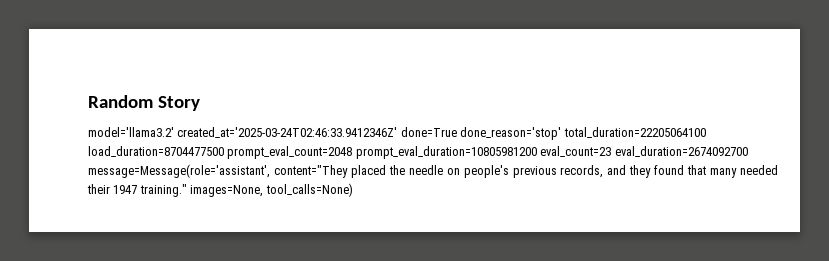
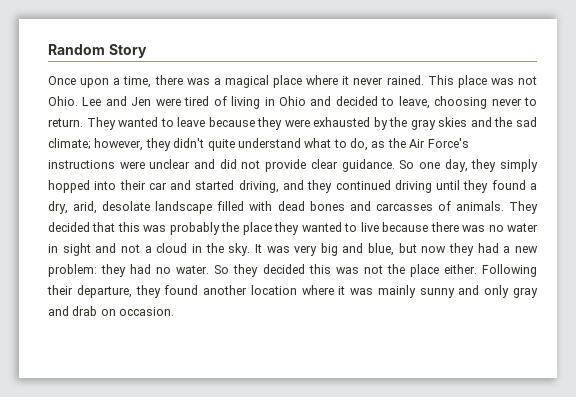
- model='llama3.2' created_at='2025-03-24T02:46:33.9412346Z' done=True done_reason='stop' total_duration=22205064100 load_duration=8704477500 prompt_eval_count=2048 prompt_eval_duration=10805981200 eval_count=23 eval_duration=2674092700 message=Message(role='assistant', content="They placed the needle on people's previous records, and they found that many needed their 1947 training." images=None, tool_calls=None)
+ Once upon a time, there was a magical place where it never rained. This place was not Ohio. Lee and Jen were tired of living in Ohio and decided to leave, choosing never to return. They wanted to leave because they were exhausted by the gray skies and the sad climate; however, they didn't quite understand what to do, as the Air Force's instructions were unclear and did not provide clear guidance. So one day, they simply hopped into their car and started driving, and they continued driving until they found a dry, arid, desolate landscape filled with dead bones and carcasses of animals. They decided that this was probably the place they wanted to live because there was no water in sight and not a cloud in the sky. It was very big and blue, but now they had a new problem: they had no water. So they decided this was not the place either. Following their departure, they found another location where it was mainly sunny and only gray and drab on occasion.

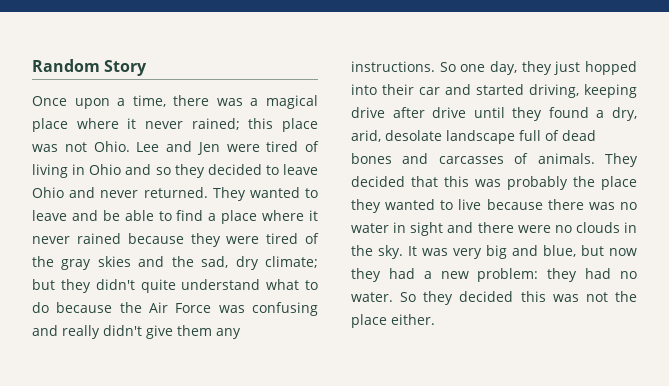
- Once upon a time, there was a magical place where it never rained. This place was not Ohio.
+ Once upon a time, there was a magical place where it never rained; this place was not Ohio.
- Lee and Jen were tired of living in Ohio and decided to leave, choosing never to return. They wanted to leave because they were exhausted by the gray skies and the sad climate; however, they didn't quite understand what to do, as the Air Force's instructions were unclear and did not provide clear guidance.
+ Lee and Jen were tired of living in Ohio and so they decided to leave Ohio and never returned. They wanted to leave and be able to find a place where it never rained because they were tired of the gray skies and the sad, dry climate; but they didn't quite understand what to do because the Air Force was confusing and really didn't give them any instructions.
- So one day, they simply hopped into their car and started driving, and they continued driving until they found a dry, arid, desolate landscape filled with dead bones and carcasses of animals.
+ So one day, they just hopped into their car and started driving, keeping drive after drive until they found a dry, arid, desolate landscape full of dead bones and carcasses of animals.
- They decided that this was probably the place they wanted to live because there was no water in sight and not a cloud in the sky.
+ They decided that this was probably the place they wanted to live because there was no water in sight and there were no clouds in the sky.
- Following their departure, they found another location where it was mainly sunny and only gray and drab on occasion.

